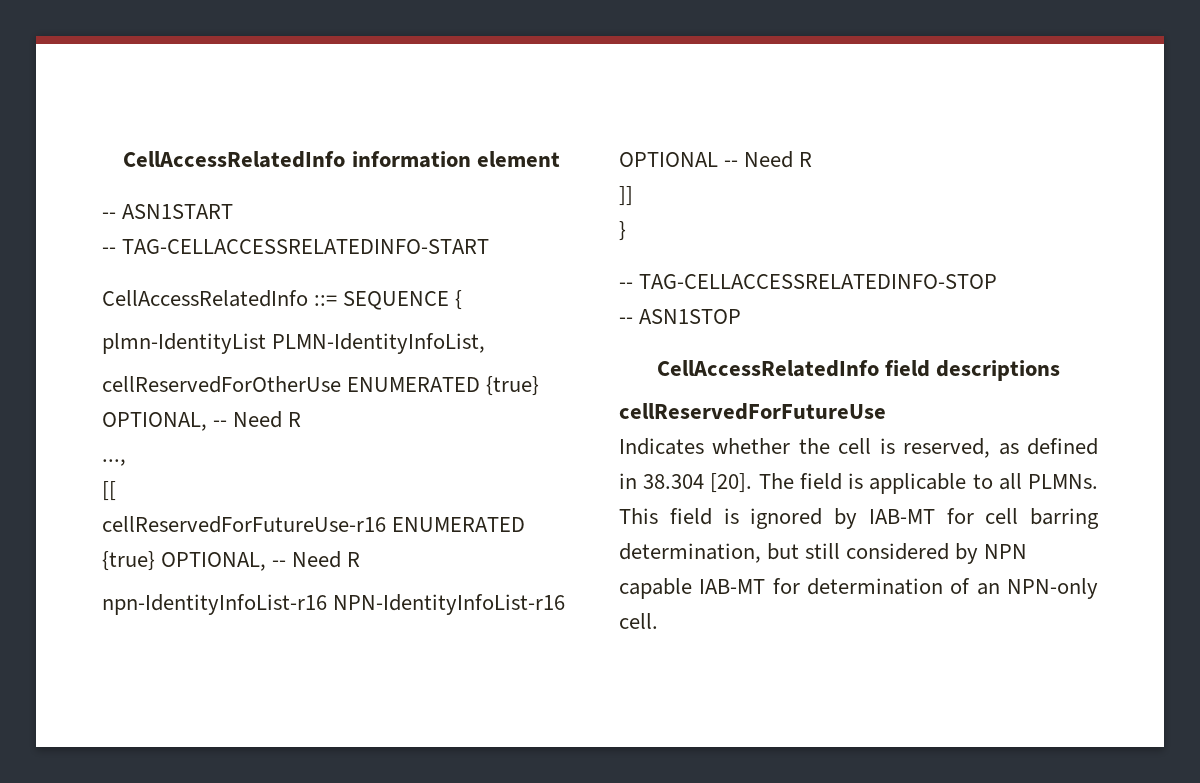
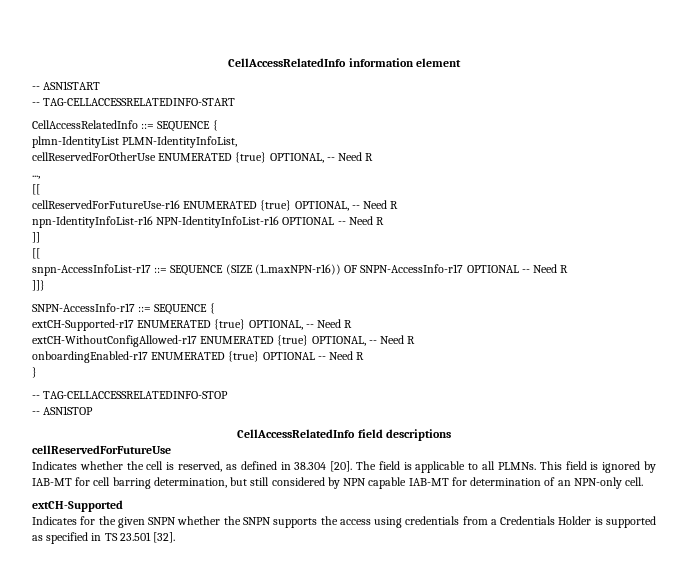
  ]]
+ [[
+ snpn-AccessInfoList-r17 ::= SEQUENCE (SIZE (1..maxNPN-r16)) OF SNPN-AccessInfo-r17 OPTIONAL -- Need R
+ ]]}
+ SNPN-AccessInfo-r17 ::= SEQUENCE {
+ extCH-Supported-r17 ENUMERATED {true} OPTIONAL, -- Need R
+ extCH-WithoutConfigAllowed-r17 ENUMERATED {true} OPTIONAL, -- Need R
+ onboardingEnabled-r17 ENUMERATED {true} OPTIONAL -- Need R
+ extCH-Supported
+ Indicates for the given SNPN whether the SNPN supports the access using credentials from a Credentials Holder is supported as specified in TS 23.501 [32].

